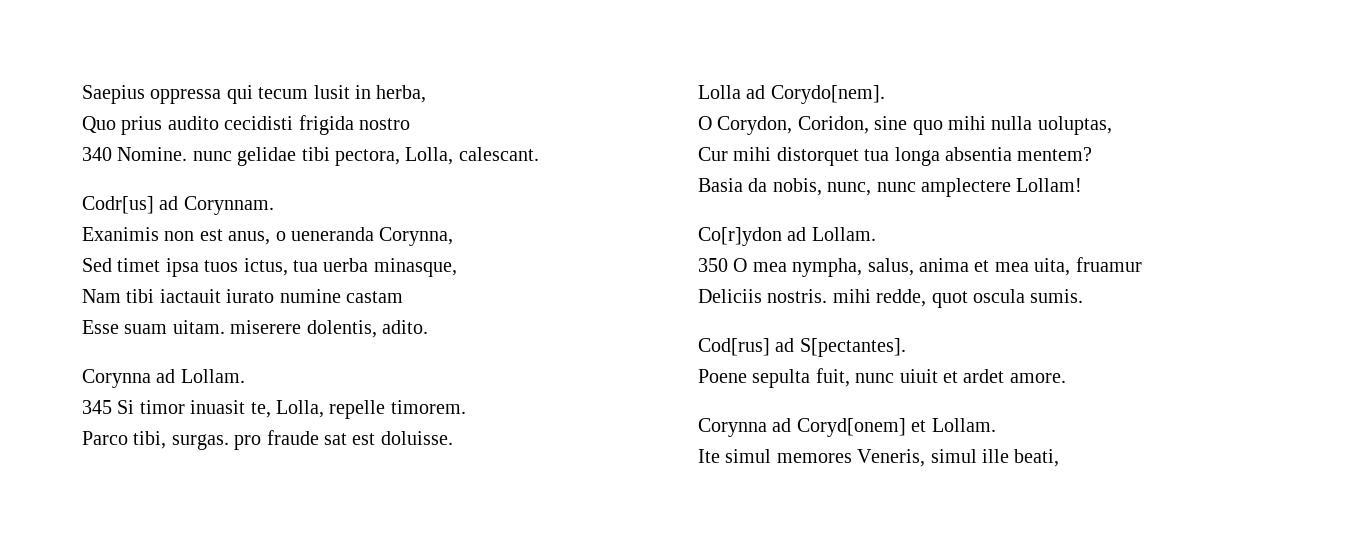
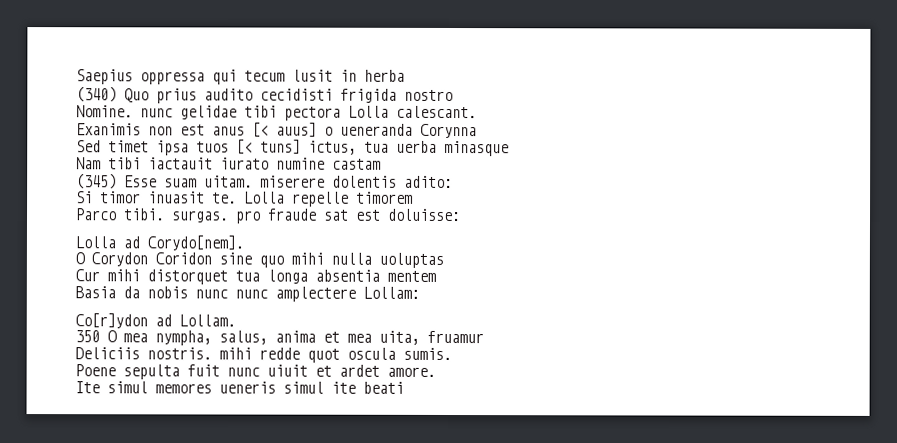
- Saepius oppressa qui tecum lusit in herba,
- Quo prius audito cecidisti frigida nostro
+ Saepius oppressa qui tecum lusit in herba
+ (340) Quo prius audito cecidisti frigida nostro
- 340 Nomine. nunc gelidae tibi pectora, Lolla, calescant.
+ Nomine. nunc gelidae tibi pectora Lolla calescant.
- Codr[us] ad Corynnam.
- Exanimis non est anus, o ueneranda Corynna,
+ Exanimis non est anus [< auus] o ueneranda Corynna
- Sed timet ipsa tuos ictus, tua uerba minasque,
+ Sed timet ipsa tuos [< tuns] ictus, tua uerba minasque
- Esse suam uitam. miserere dolentis, adito.
- Corynna ad Lollam.
- 345 Si timor inuasit te, Lolla, repelle timorem.
+ (345) Esse suam uitam. miserere dolentis adito:
+ Si timor inuasit te. Lolla repelle timorem
- Parco tibi, surgas. pro fraude sat est doluisse.
+ Parco tibi. surgas. pro fraude sat est doluisse:
- O Corydon, Coridon, sine quo mihi nulla uoluptas,
+ O Corydon Coridon sine quo mihi nulla uoluptas
- Cur mihi distorquet tua longa absentia mentem?
+ Cur mihi distorquet tua longa absentia mentem
- Basia da nobis, nunc, nunc amplectere Lollam!
+ Basia da nobis nunc nunc amplectere Lollam:
- Deliciis nostris. mihi redde, quot oscula sumis.
+ Deliciis nostris. mihi redde quot oscula sumis.
- Cod[rus] ad S[pectantes].
- Poene sepulta fuit, nunc uiuit et ardet amore.
+ Poene sepulta fuit nunc uiuit et ardet amore.
- Corynna ad Coryd[onem] et Lollam.
- Ite simul memores Veneris, simul ille beati,
+ Ite simul memores ueneris simul ite beati

